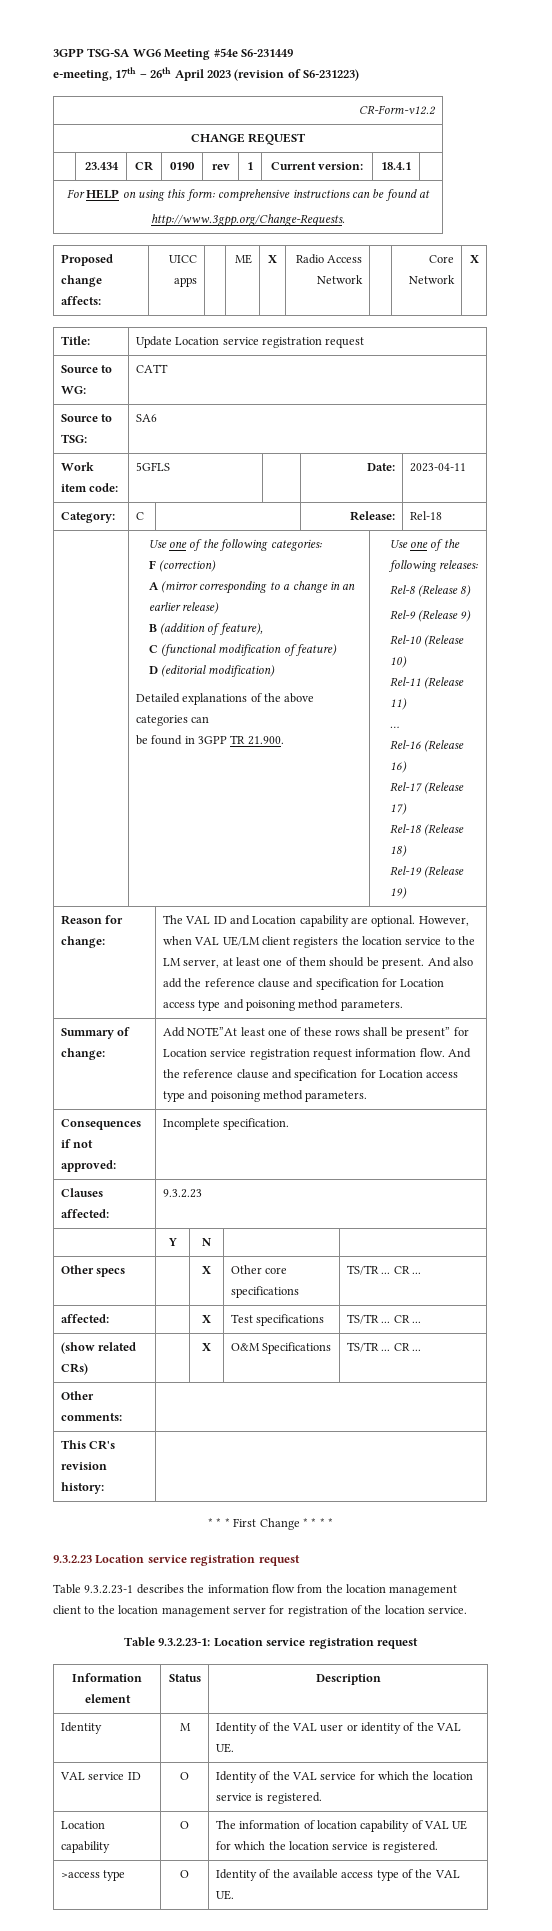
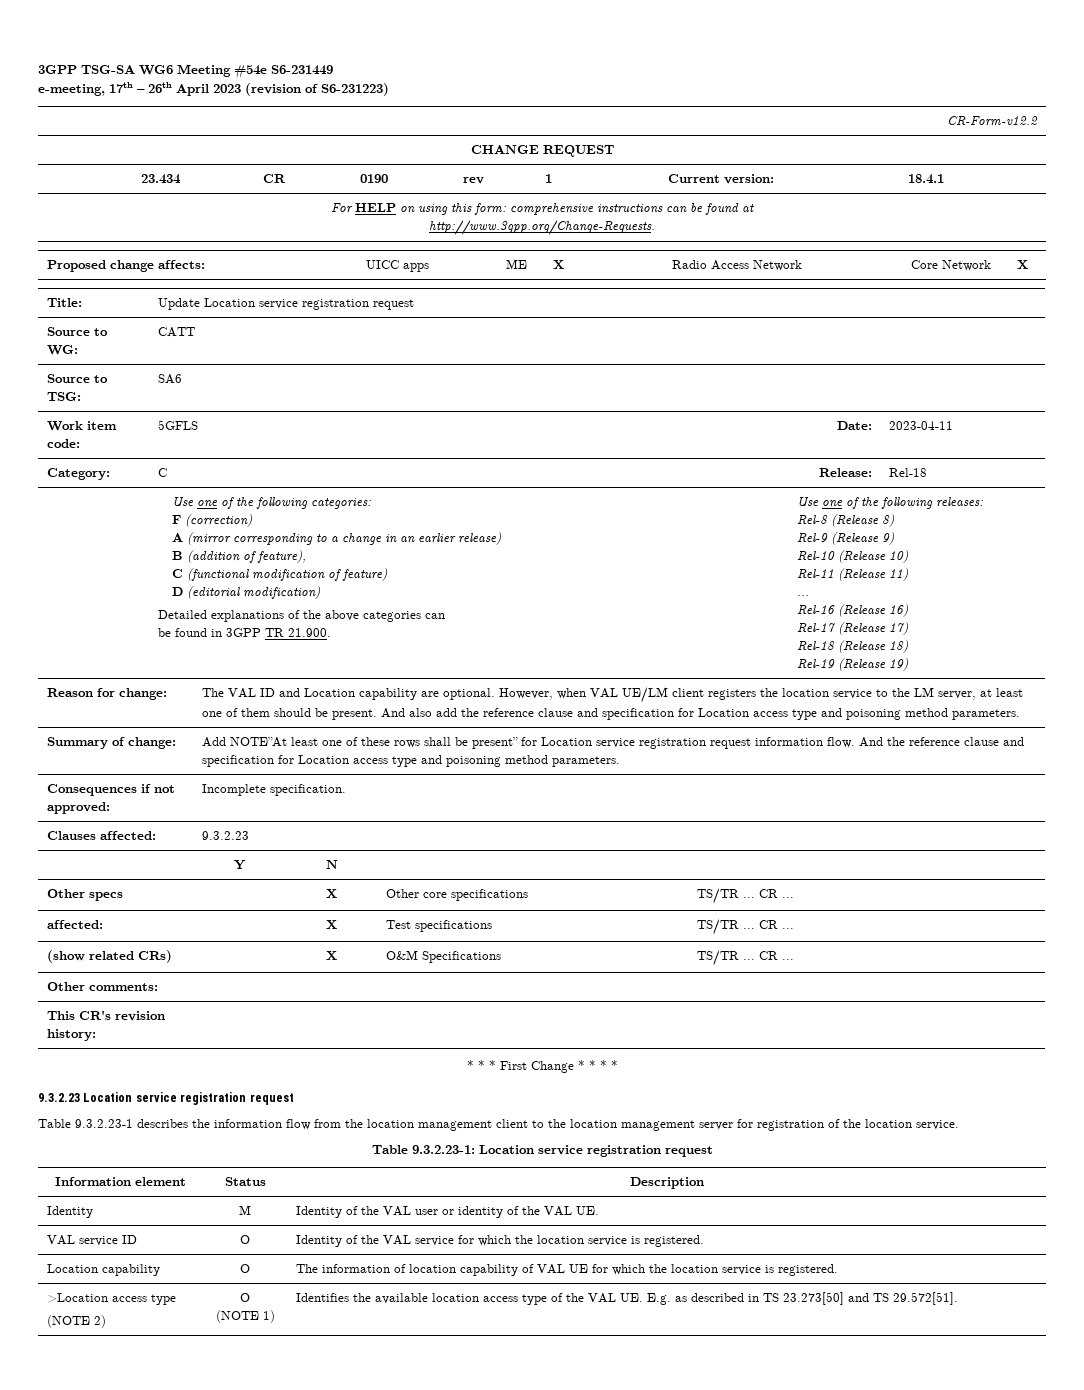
- >access type | O | Identity of the available access type of the VAL UE.
+ >Location access type
+ (NOTE 2) | O
+ (NOTE 1) | Identifies the available location access type of the VAL UE. E.g. as described in TS 23.273[50] and TS 29.572[51].

